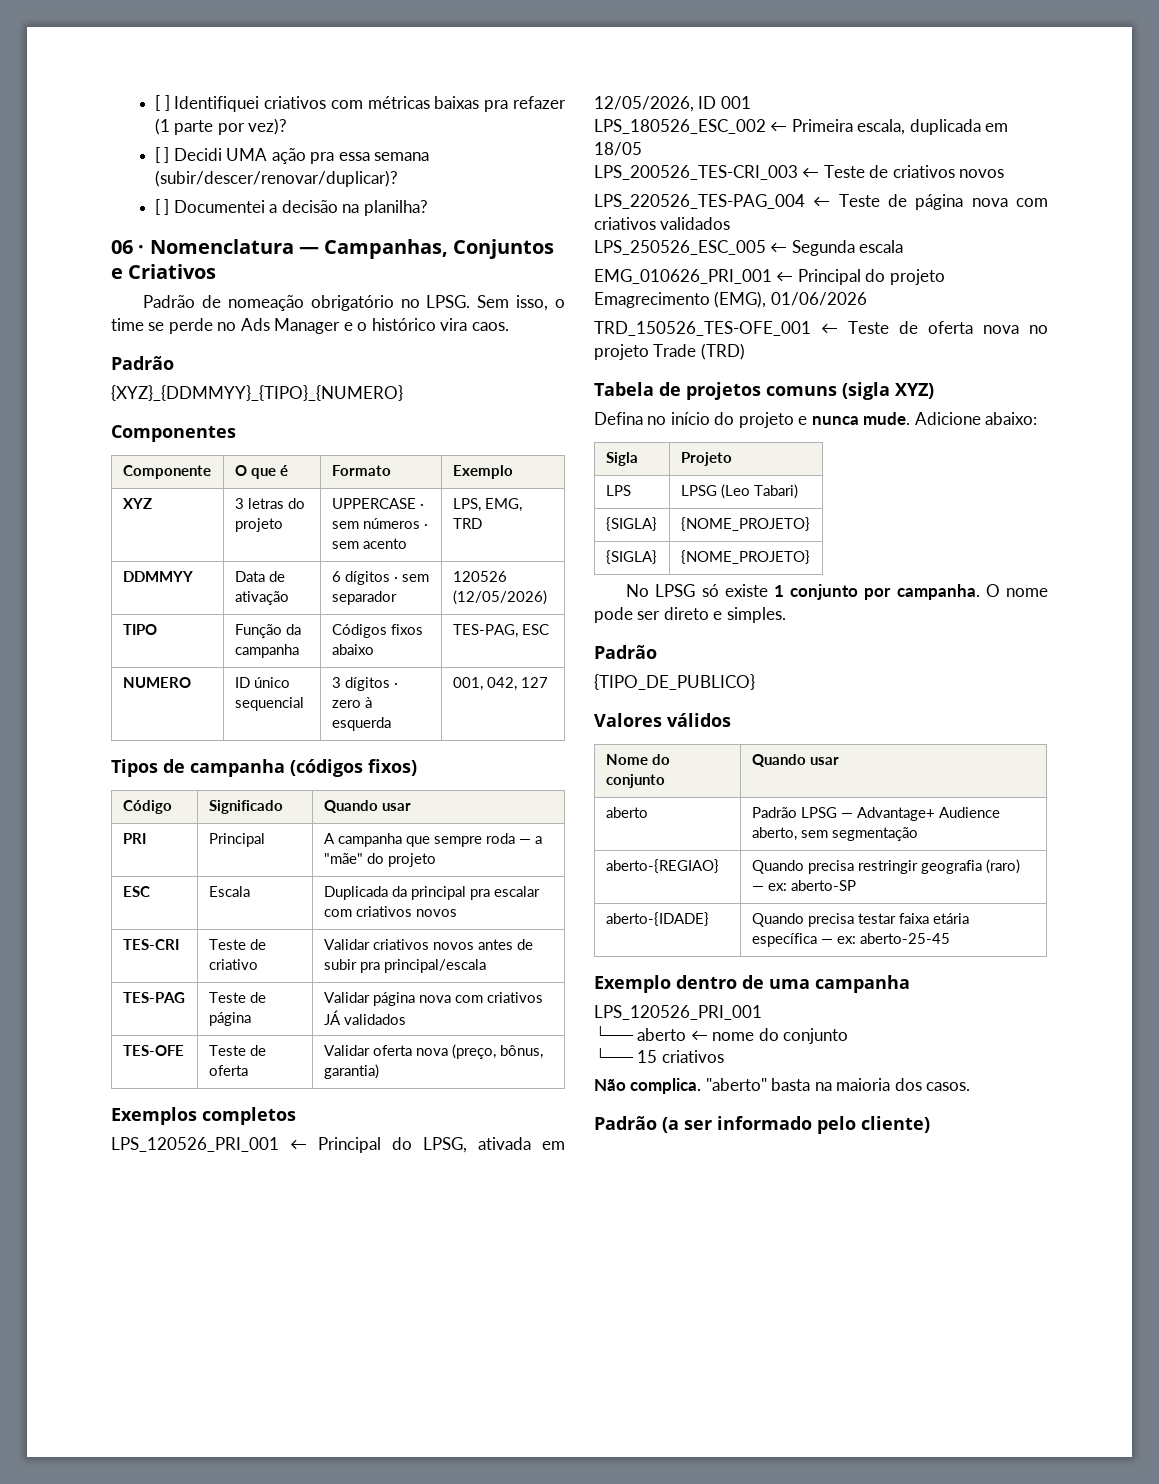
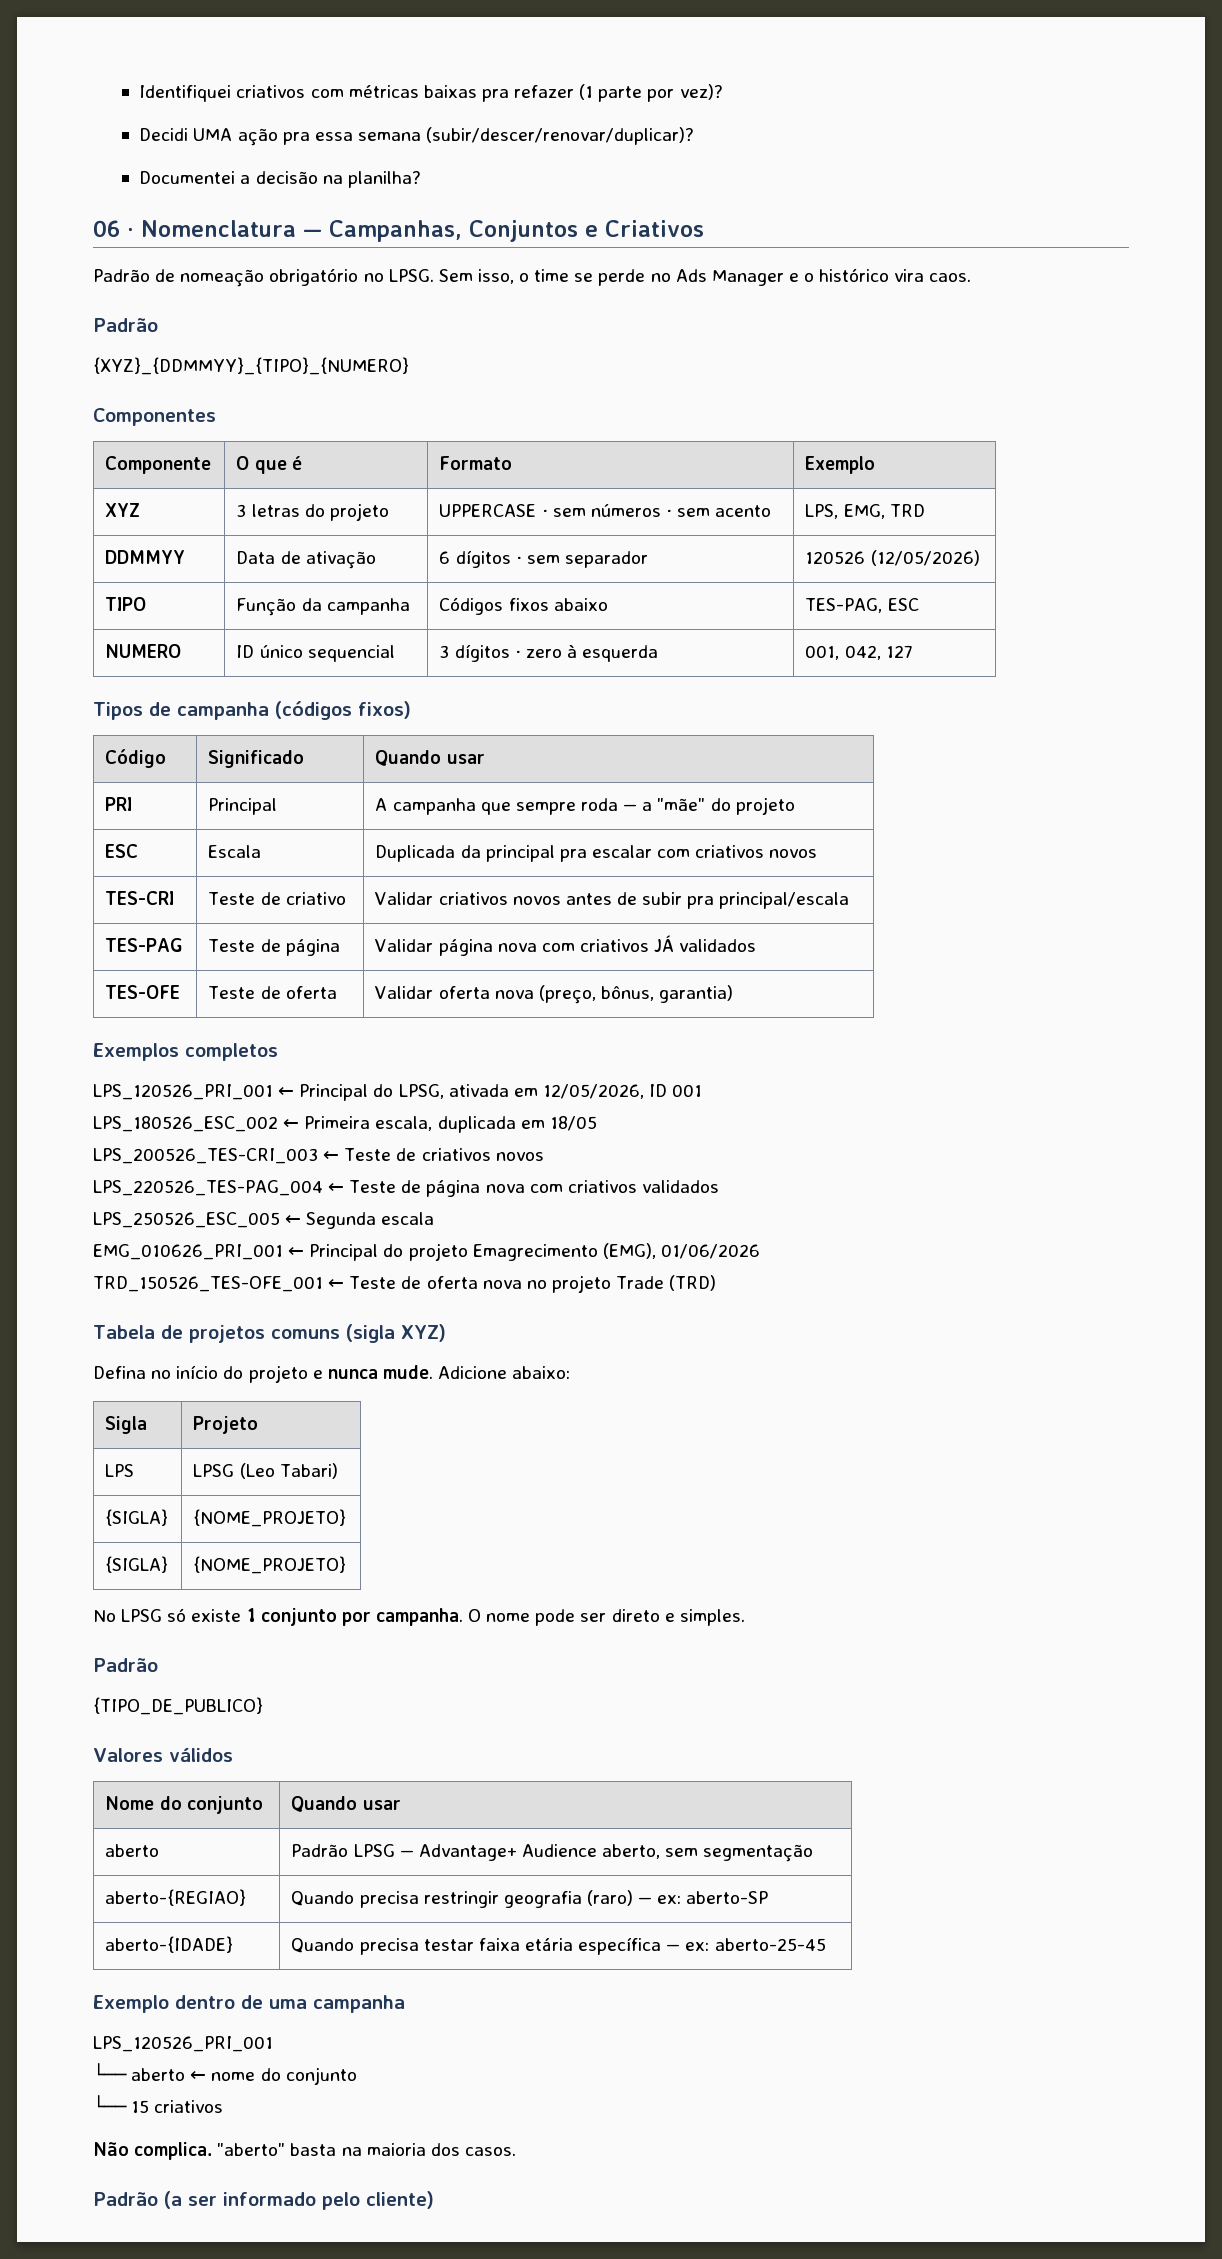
- [ ] Identifiquei criativos com métricas baixas pra refazer (1 parte por vez)?
+ Identifiquei criativos com métricas baixas pra refazer (1 parte por vez)?
- [ ] Decidi UMA ação pra essa semana (subir/descer/renovar/duplicar)?
+ Decidi UMA ação pra essa semana (subir/descer/renovar/duplicar)?
- [ ] Documentei a decisão na planilha?
+ Documentei a decisão na planilha?

